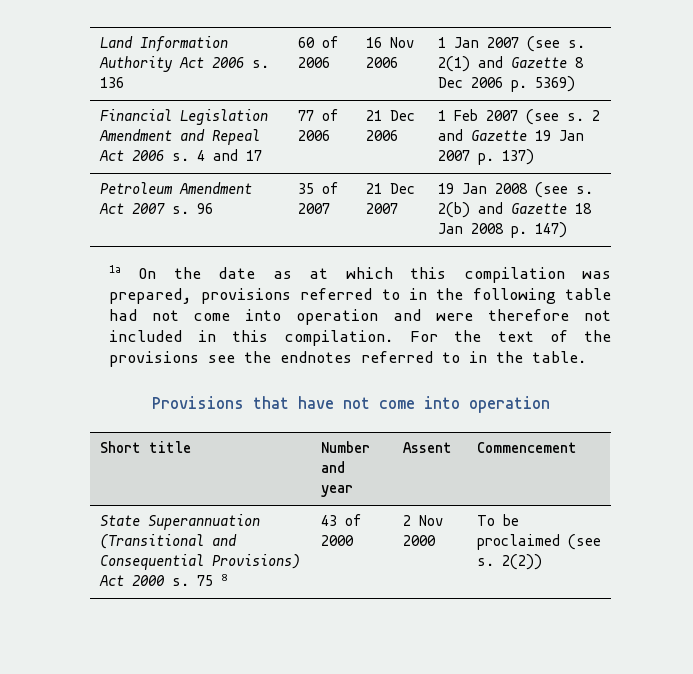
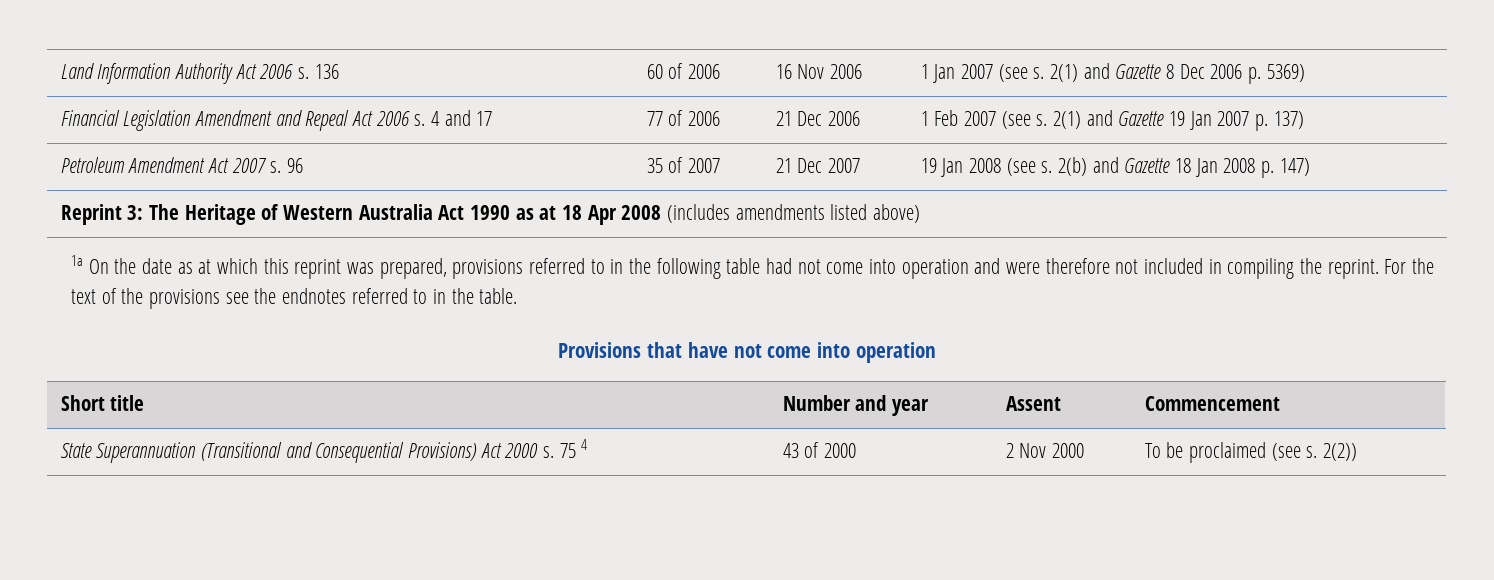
- Financial Legislation Amendment and Repeal Act 2006 s. 4 and 17 | 77 of 2006 | 21 Dec 2006 | 1 Feb 2007 (see s. 2 and Gazette 19 Jan 2007 p. 137)
+ Financial Legislation Amendment and Repeal Act 2006 s. 4 and 17 | 77 of 2006 | 21 Dec 2006 | 1 Feb 2007 (see s. 2(1) and Gazette 19 Jan 2007 p. 137)
+ Reprint 3: The Heritage of Western Australia Act 1990 as at 18 Apr 2008 (includes amendments listed above)
- 1a On the date as at which this compilation was prepared, provisions referred to in the following table had not come into operation and were therefore not included in this compilation.
+ 1a On the date as at which this reprint was prepared, provisions referred to in the following table had not come into operation and were therefore not included in compiling the reprint.
- State Superannuation (Transitional and Consequential Provisions) Act 2000 s. 75 8 | 43 of 2000 | 2 Nov 2000 | To be proclaimed (see s. 2(2))
+ State Superannuation (Transitional and Consequential Provisions) Act 2000 s. 75 4 | 43 of 2000 | 2 Nov 2000 | To be proclaimed (see s. 2(2))

